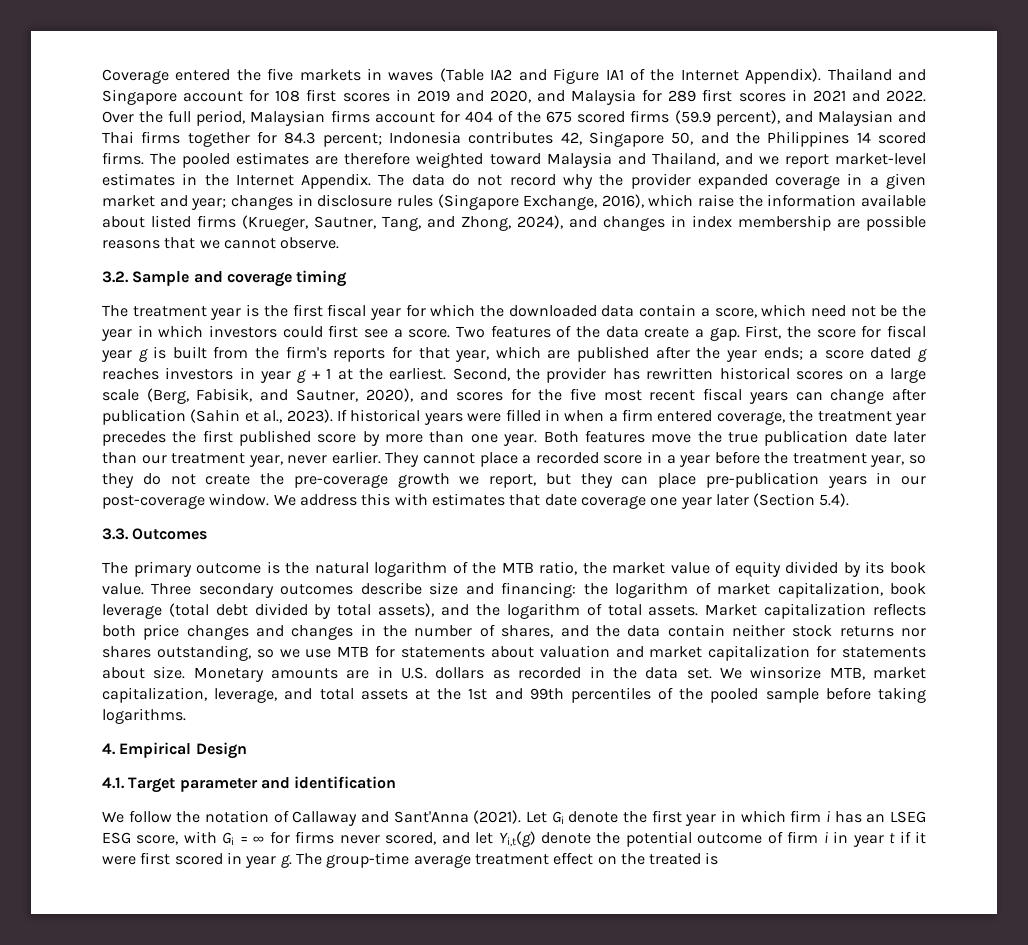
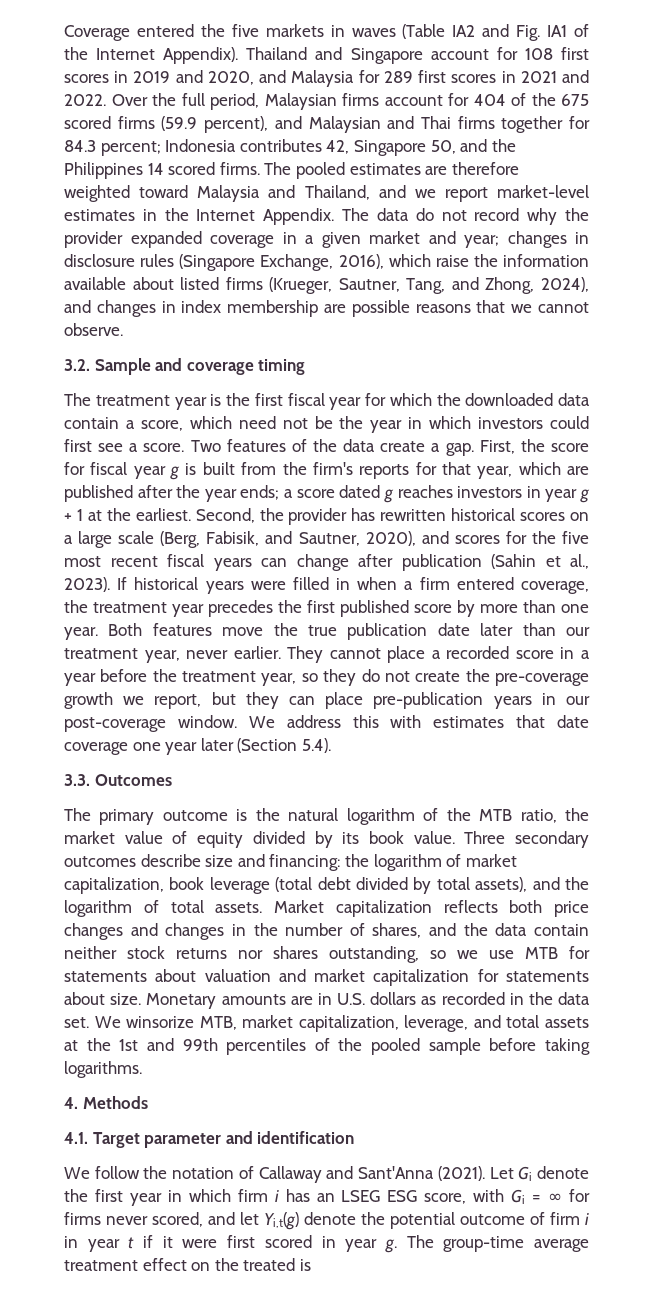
- Coverage entered the five markets in waves (Table IA2 and Figure IA1 of the Internet Appendix).
+ Coverage entered the five markets in waves (Table IA2 and Fig. IA1 of the Internet Appendix).
- 4. Empirical Design
+ 4. Methods

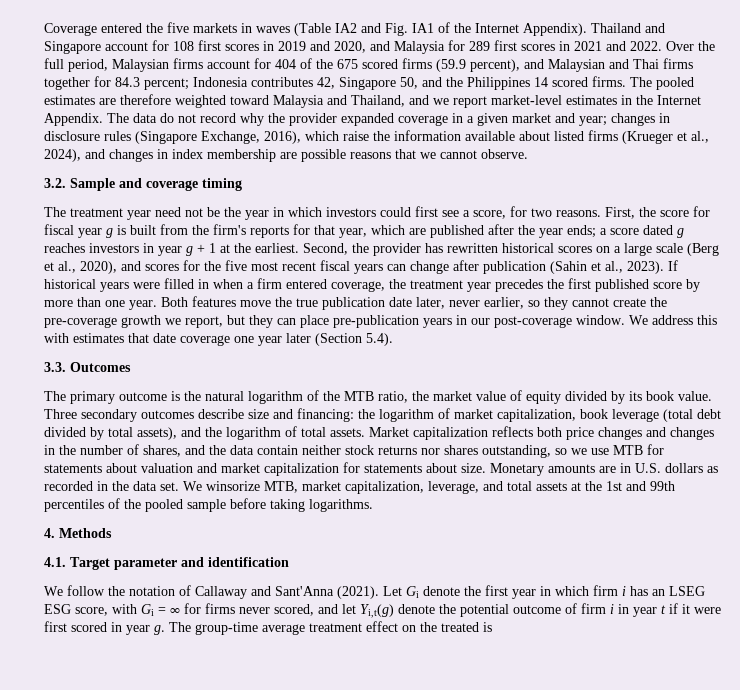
- The data do not record why the provider expanded coverage in a given market and year; changes in disclosure rules (Singapore Exchange, 2016), which raise the information available about listed firms (Krueger, Sautner, Tang, and Zhong, 2024), and changes in index membership are possible reasons that we cannot observe.
+ The data do not record why the provider expanded coverage in a given market and year; changes in disclosure rules (Singapore Exchange, 2016), which raise the information available about listed firms (Krueger et al., 2024), and changes in index membership are possible reasons that we cannot observe.
- The treatment year is the first fiscal year for which the downloaded data contain a score, which need not be the year in which investors could first see a score. Two features of the data create a gap.
+ The treatment year need not be the year in which investors could first see a score, for two reasons.
- Second, the provider has rewritten historical scores on a large scale (Berg, Fabisik, and Sautner, 2020), and scores for the five most recent fiscal years can change after publication (Sahin et al., 2023).
+ Second, the provider has rewritten historical scores on a large scale (Berg et al., 2020), and scores for the five most recent fiscal years can change after publication (Sahin et al., 2023).
- Both features move the true publication date later than our treatment year, never earlier. They cannot place a recorded score in a year before the treatment year, so they do not create the pre-coverage growth we report, but they can place pre-publication years in our post-coverage window.
+ Both features move the true publication date later, never earlier, so they cannot create the pre-coverage growth we report, but they can place pre-publication years in our post-coverage window.

